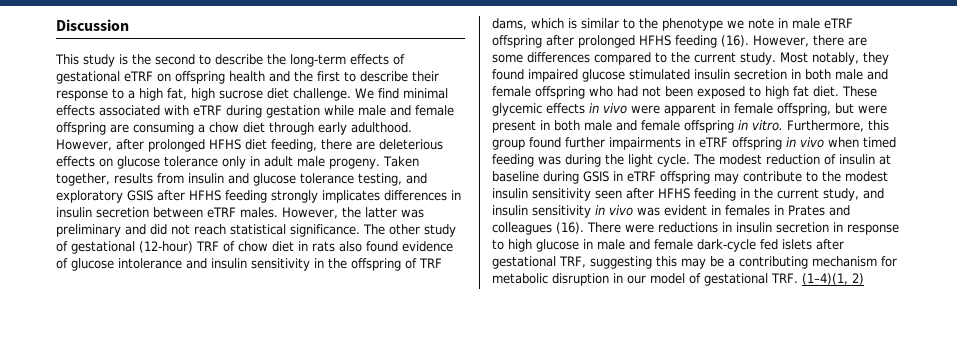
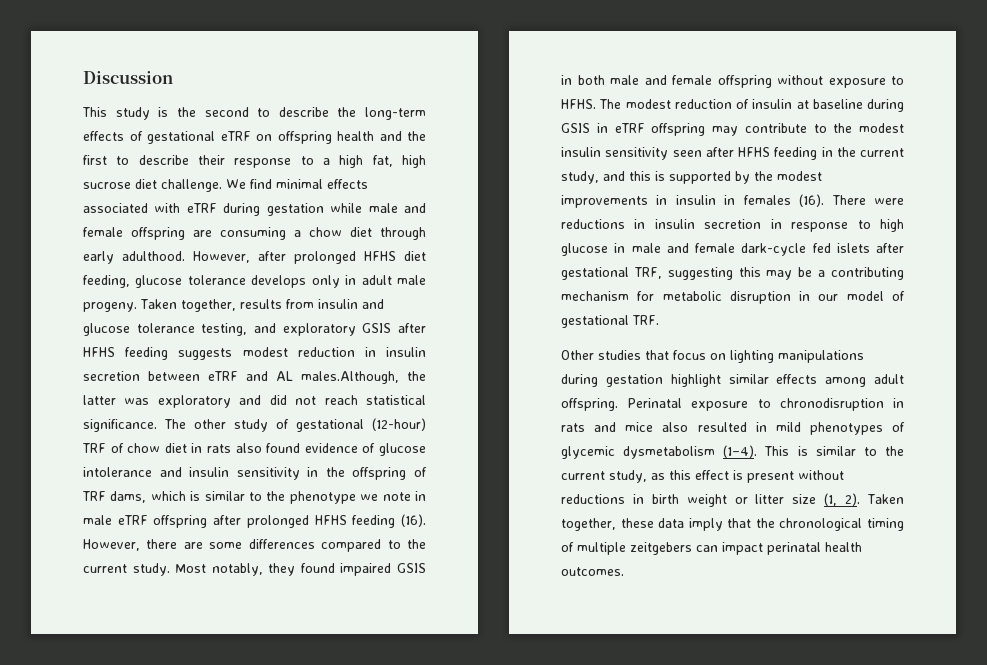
- However, after prolonged HFHS diet feeding, there are deleterious effects on glucose tolerance only in adult male progeny.
+ However, after prolonged HFHS diet feeding, glucose tolerance develops only in adult male progeny.
- Taken together, results from insulin and glucose tolerance testing, and exploratory GSIS after HFHS feeding strongly implicates differences in insulin secretion between eTRF males. However, the latter was preliminary and did not reach statistical significance.
+ Taken together, results from insulin and glucose tolerance testing, and exploratory GSIS after HFHS feeding suggests modest reduction in insulin secretion between eTRF and AL males.Although, the latter was exploratory and did not reach statistical significance.
- Most notably, they found impaired glucose stimulated insulin secretion in both male and female offspring who had not been exposed to high fat diet. These glycemic effects in vivo were apparent in female offspring, but were present in both male and female offspring in vitro. Furthermore, this group found further impairments in eTRF offspring in vivo when timed feeding was during the light cycle.
+ Most notably, they found impaired GSIS in both male and female offspring without exposure to HFHS.
- The modest reduction of insulin at baseline during GSIS in eTRF offspring may contribute to the modest insulin sensitivity seen after HFHS feeding in the current study, and insulin sensitivity in vivo was evident in females in Prates and colleagues (16).
+ The modest reduction of insulin at baseline during GSIS in eTRF offspring may contribute to the modest insulin sensitivity seen after HFHS feeding in the current study, and this is supported by the modest improvements in insulin in females (16).
- There were reductions in insulin secretion in response to high glucose in male and female dark-cycle fed islets after gestational TRF, suggesting this may be a contributing mechanism for metabolic disruption in our model of gestational TRF. (1–4)(1, 2)
+ There were reductions in insulin secretion in response to high glucose in male and female dark-cycle fed islets after gestational TRF, suggesting this may be a contributing mechanism for metabolic disruption in our model of gestational TRF.
+ Other studies that focus on lighting manipulations during gestation highlight similar effects among adult offspring. Perinatal exposure to chronodisruption in rats and mice also resulted in mild phenotypes of glycemic dysmetabolism (1–4). This is similar to the current study, as this effect is present without reductions in birth weight or litter size (1, 2). Taken together, these data imply that the chronological timing of multiple zeitgebers can impact perinatal health outcomes.

